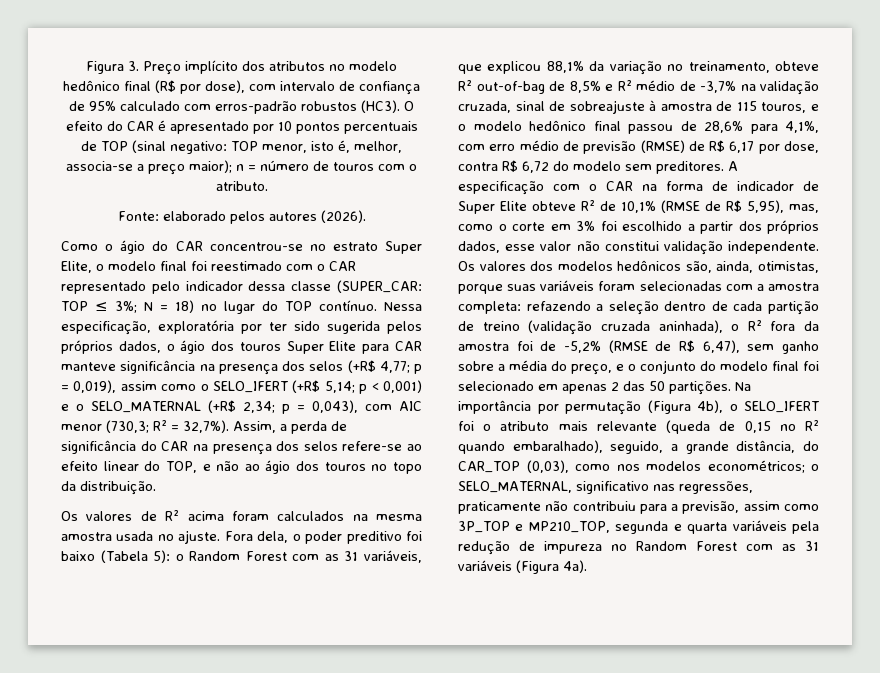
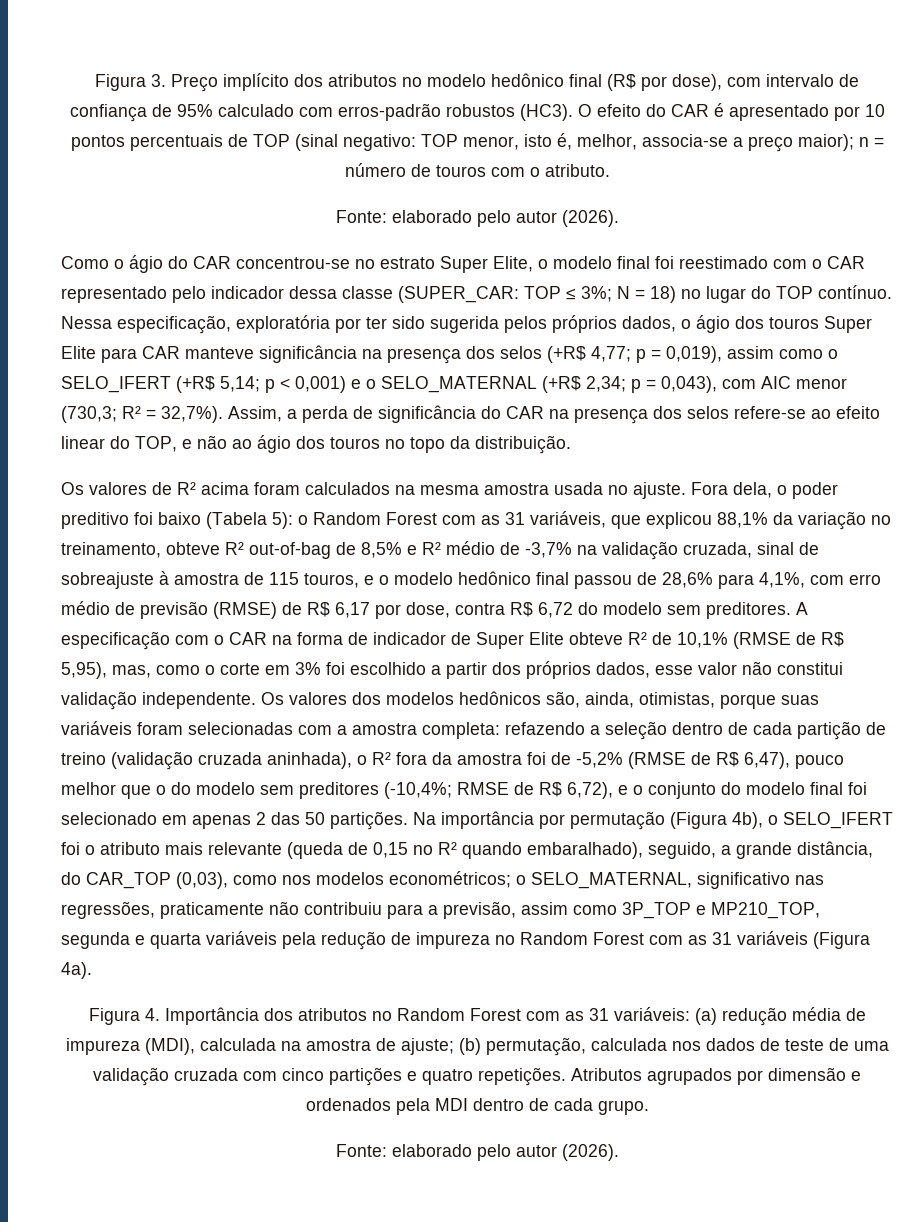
  O efeito do CAR é apresentado por 10 pontos percentuais de TOP (sinal negativo: TOP menor, isto é, melhor, associa-se a preço maior); n = número de touros com o atributo.
- Fonte: elaborado pelos autores (2026).
+ Fonte: elaborado pelo autor (2026).
- Os valores dos modelos hedônicos são, ainda, otimistas, porque suas variáveis foram selecionadas com a amostra completa: refazendo a seleção dentro de cada partição de treino (validação cruzada aninhada), o R² fora da amostra foi de -5,2% (RMSE de R$ 6,47), sem ganho sobre a média do preço, e o conjunto do modelo final foi selecionado em apenas 2 das 50 partições.
+ Os valores dos modelos hedônicos são, ainda, otimistas, porque suas variáveis foram selecionadas com a amostra completa: refazendo a seleção dentro de cada partição de treino (validação cruzada aninhada), o R² fora da amostra foi de -5,2% (RMSE de R$ 6,47), pouco melhor que o do modelo sem preditores (-10,4%; RMSE de R$ 6,72), e o conjunto do modelo final foi selecionado em apenas 2 das 50 partições.
+ Figura 4. Importância dos atributos no Random Forest com as 31 variáveis: (a) redução média de impureza (MDI), calculada na amostra de ajuste; (b) permutação, calculada nos dados de teste de uma validação cruzada com cinco partições e quatro repetições. Atributos agrupados por dimensão e ordenados pela MDI dentro de cada grupo.
+ Fonte: elaborado pelo autor (2026).

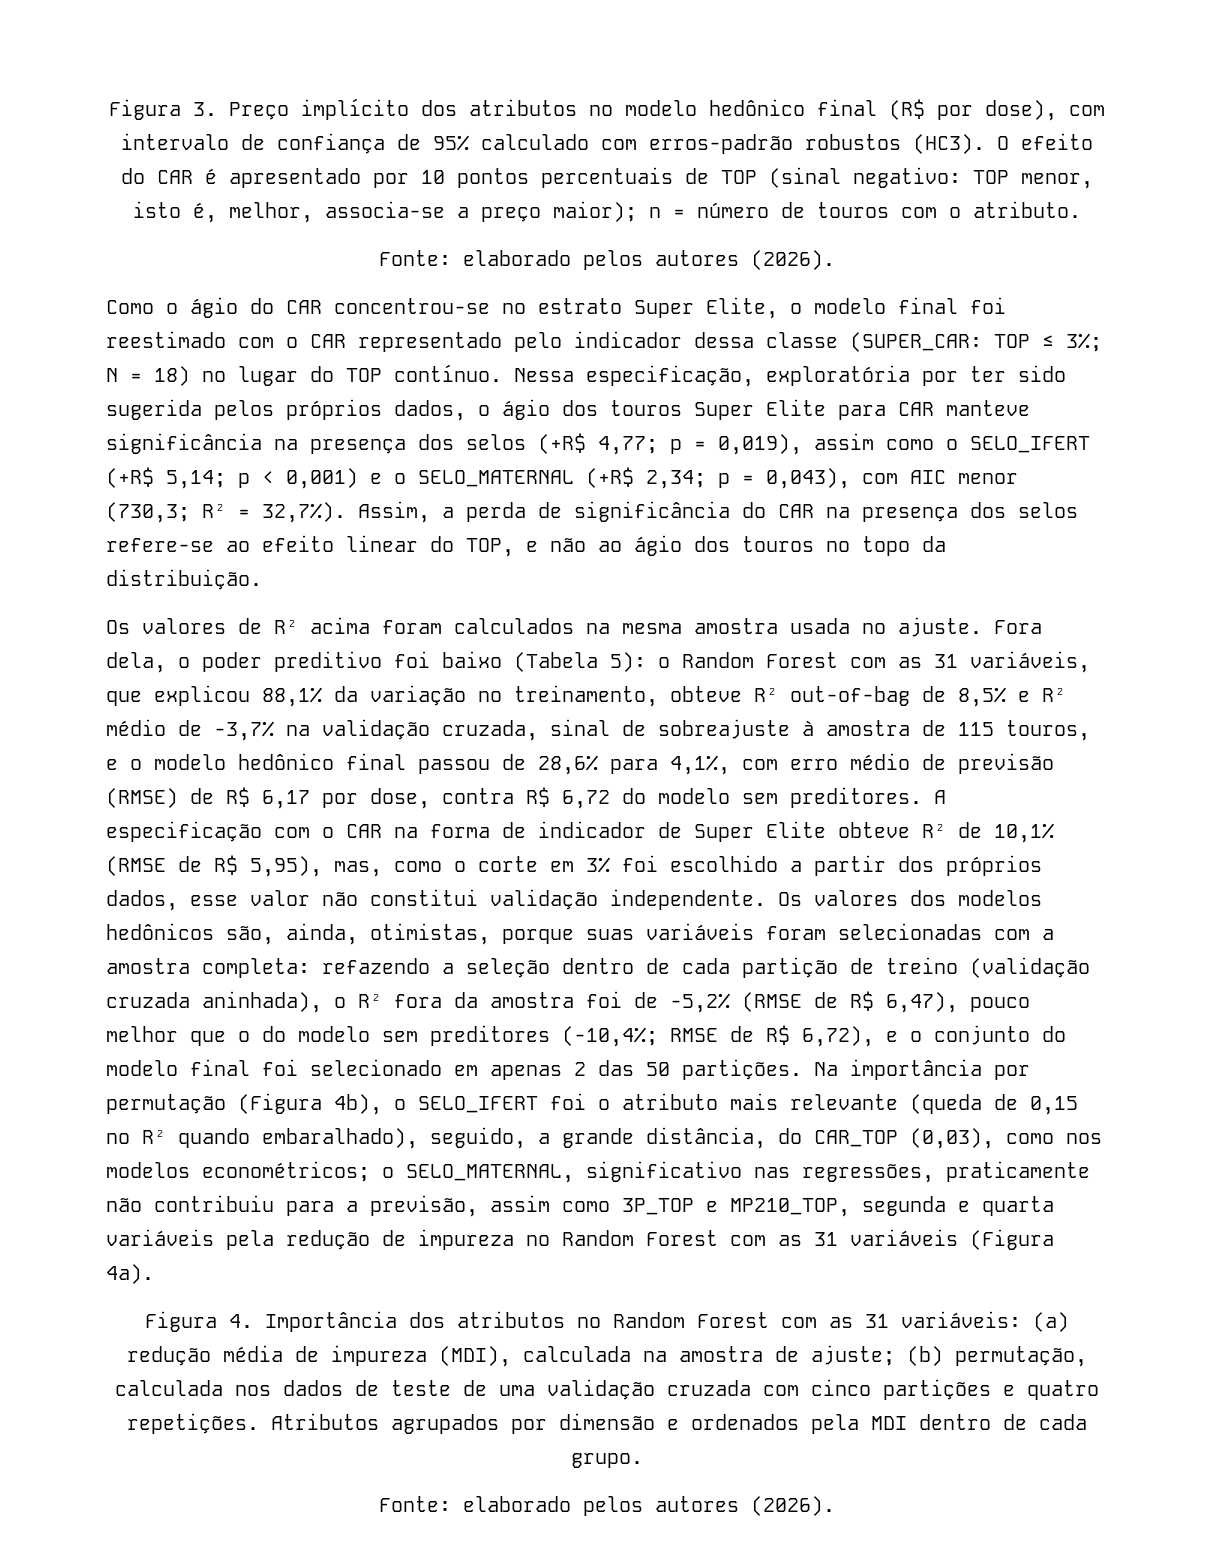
  O efeito do CAR é apresentado por 10 pontos percentuais de TOP (sinal negativo: TOP menor, isto é, melhor, associa-se a preço maior); n = número de touros com o atributo.
- Fonte: elaborado pelo autor (2026).
+ Fonte: elaborado pelos autores (2026).
  Atributos agrupados por dimensão e ordenados pela MDI dentro de cada grupo.
- Fonte: elaborado pelo autor (2026).
+ Fonte: elaborado pelos autores (2026).

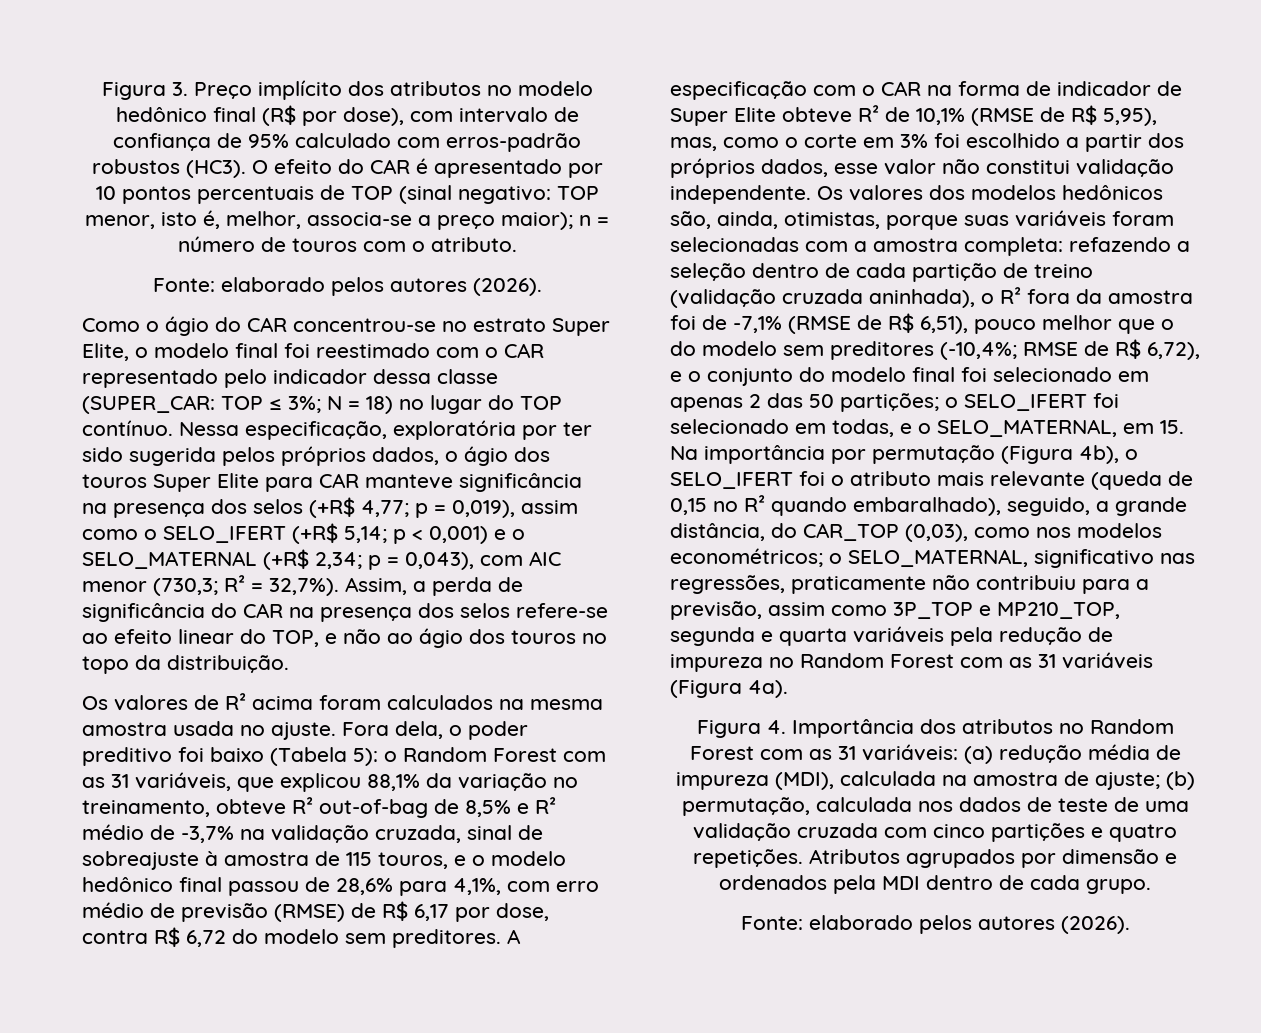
- refazendo a seleção dentro de cada partição de treino (validação cruzada aninhada), o R² fora da amostra foi de -5,2% (RMSE de R$ 6,47), pouco melhor que o do modelo sem preditores (-10,4%;
+ refazendo a seleção dentro de cada partição de treino (validação cruzada aninhada), o R² fora da amostra foi de -7,1% (RMSE de R$ 6,51), pouco melhor que o do modelo sem preditores (-10,4%;
- RMSE de R$ 6,72), e o conjunto do modelo final foi selecionado em apenas 2 das 50 partições. Na importância por permutação (Figura 4b), o SELO_IFERT foi o atributo mais relevante (queda de 0,15 no R² quando embaralhado), seguido, a grande distância, do CAR_TOP (0,03), como nos modelos econométricos;
+ RMSE de R$ 6,72), e o conjunto do modelo final foi selecionado em apenas 2 das 50 partições; o SELO_IFERT foi selecionado em todas, e o SELO_MATERNAL, em 15. Na importância por permutação (Figura 4b), o SELO_IFERT foi o atributo mais relevante (queda de 0,15 no R² quando embaralhado), seguido, a grande distância, do CAR_TOP (0,03), como nos modelos econométricos;

